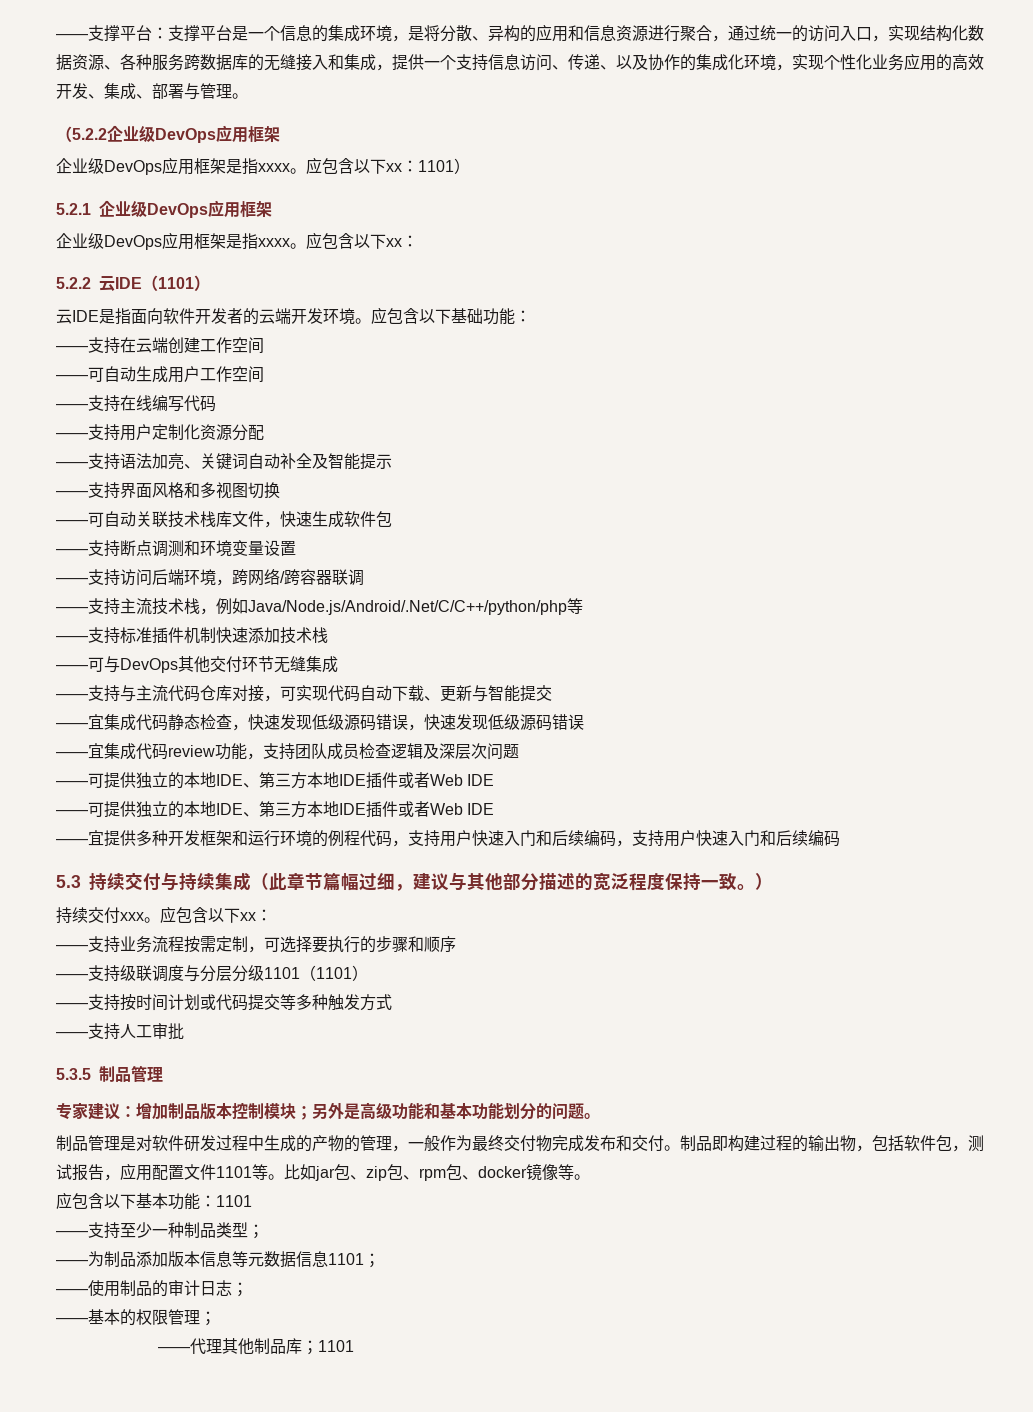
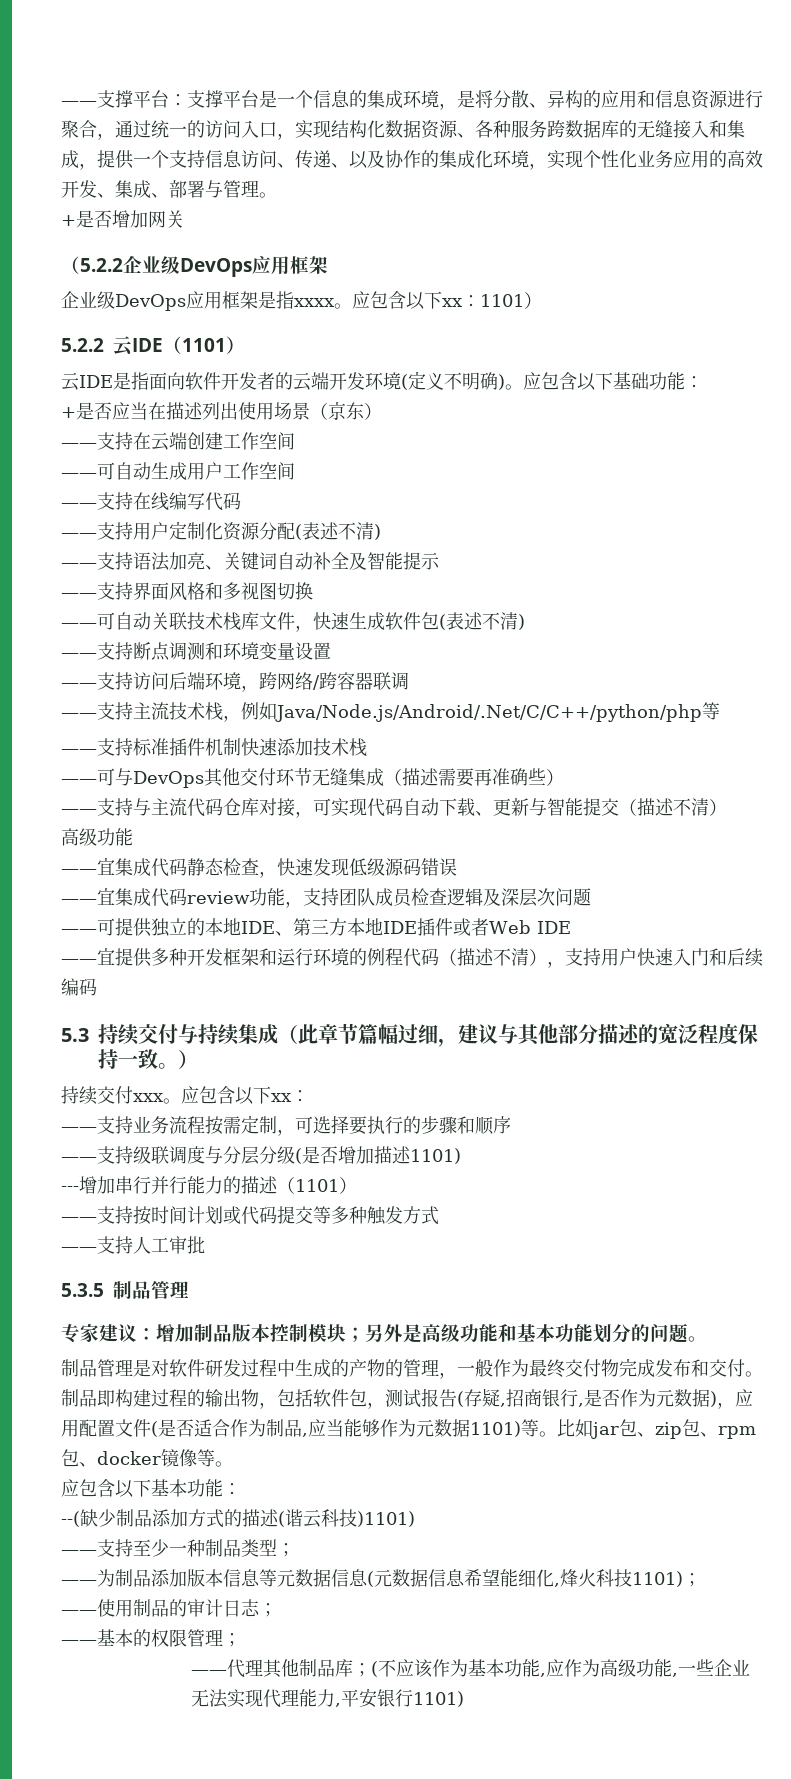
+ +是否增加网关
- 5.2.1企业级DevOps应用框架
- 企业级DevOps应用框架是指xxxx。应包含以下xx：
- 云IDE是指面向软件开发者的云端开发环境。
+ 云IDE是指面向软件开发者的云端开发环境(定义不明确)。
+ +是否应当在描述列出使用场景（京东）
- ——支持用户定制化资源分配
+ ——支持用户定制化资源分配(表述不清)
- ——可自动关联技术栈库文件，快速生成软件包
+ ——可自动关联技术栈库文件，快速生成软件包(表述不清)
- ——可与DevOps其他交付环节无缝集成
+ ——可与DevOps其他交付环节无缝集成（描述需要再准确些）
- ——支持与主流代码仓库对接，可实现代码自动下载、更新与智能提交
+ ——支持与主流代码仓库对接，可实现代码自动下载、更新与智能提交（描述不清）
+ 高级功能
- ——宜集成代码静态检查，快速发现低级源码错误，快速发现低级源码错误
+ ——宜集成代码静态检查，快速发现低级源码错误
  ——宜集成代码review功能，支持团队成员检查逻辑及深层次问题
- ——可提供独立的本地IDE、第三方本地IDE插件或者Web IDE
- ——宜提供多种开发框架和运行环境的例程代码，支持用户快速入门和后续编码，支持用户快速入门和后续编码
+ ——宜提供多种开发框架和运行环境的例程代码（描述不清），支持用户快速入门和后续编码
- ——支持级联调度与分层分级1101（1101）
+ ——支持级联调度与分层分级(是否增加描述1101)
+ ---增加串行并行能力的描述（1101）
- 制品即构建过程的输出物，包括软件包，测试报告，应用配置文件1101等。
+ 制品即构建过程的输出物，包括软件包，测试报告(存疑,招商银行,是否作为元数据)，应用配置文件(是否适合作为制品,应当能够作为元数据1101)等。
- 应包含以下基本功能：1101
+ 应包含以下基本功能：
+ --(缺少制品添加方式的描述(谐云科技)1101)
- ——为制品添加版本信息等元数据信息1101；
+ ——为制品添加版本信息等元数据信息(元数据信息希望能细化,烽火科技1101)；
- ——代理其他制品库；1101
+ ——代理其他制品库；(不应该作为基本功能,应作为高级功能,一些企业无法实现代理能力,平安银行1101)

